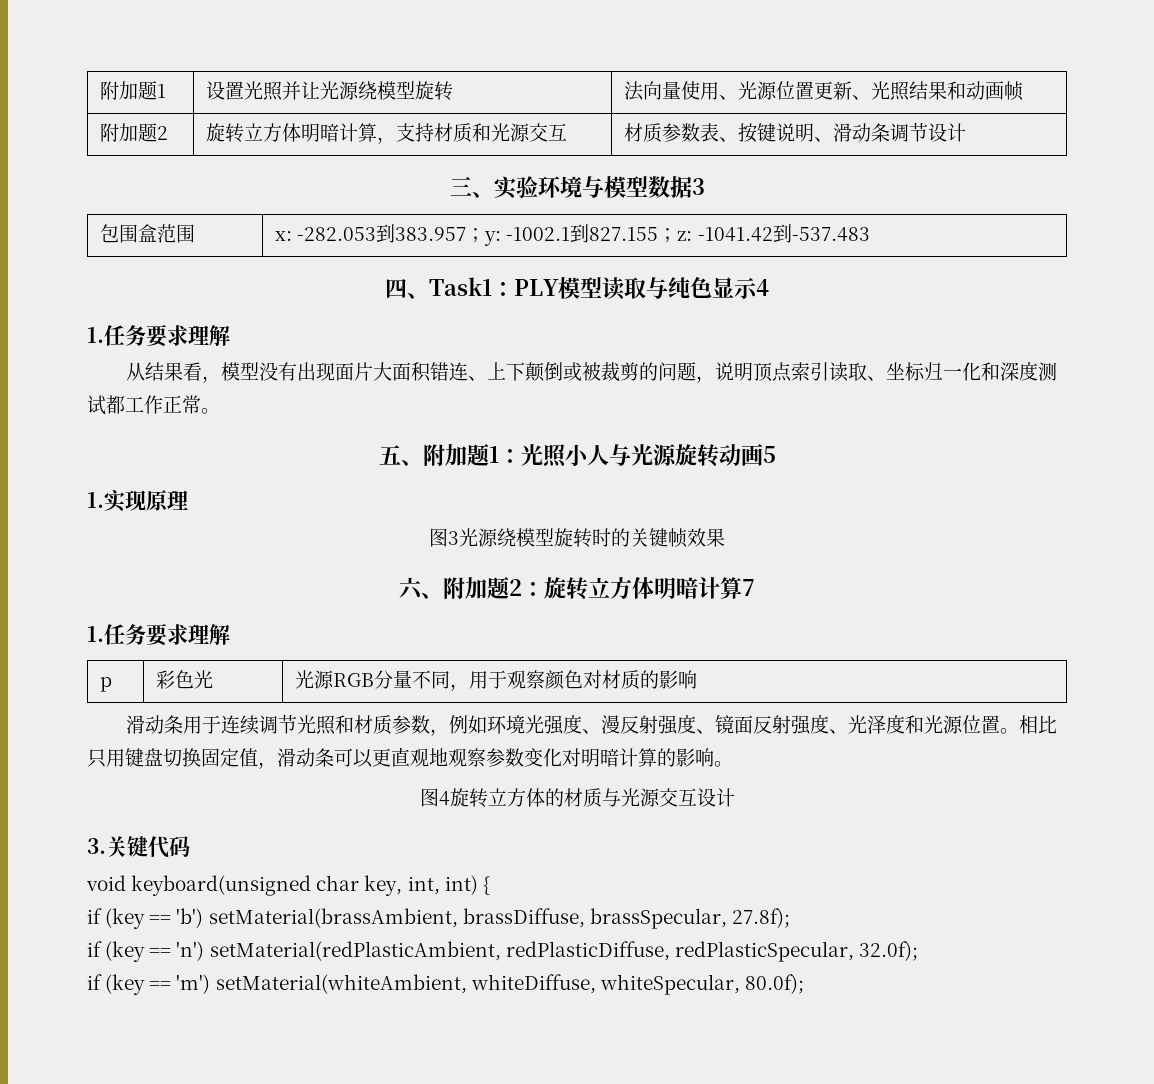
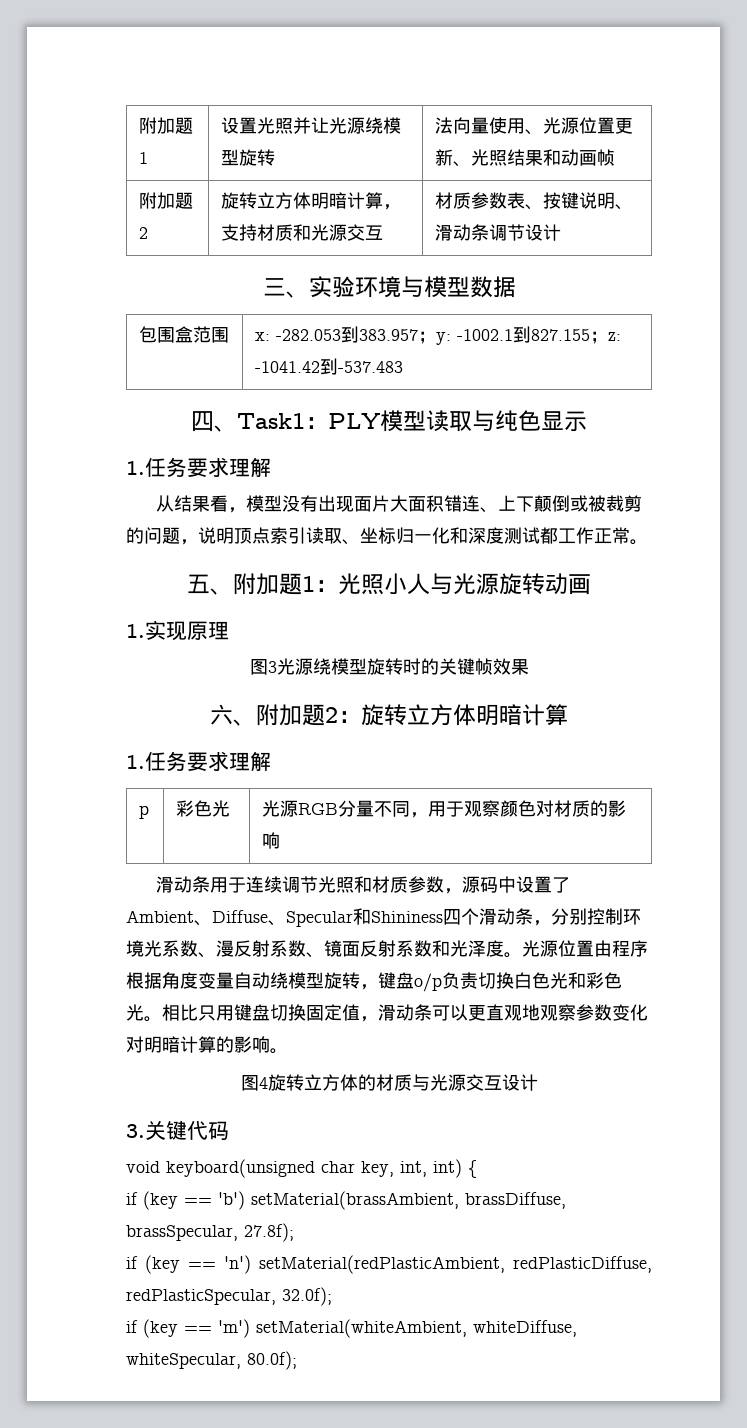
- 三、实验环境与模型数据3
+ 三、实验环境与模型数据
- 四、Task1：PLY模型读取与纯色显示4
+ 四、Task1：PLY模型读取与纯色显示
- 五、附加题1：光照小人与光源旋转动画5
+ 五、附加题1：光照小人与光源旋转动画
- 六、附加题2：旋转立方体明暗计算7
+ 六、附加题2：旋转立方体明暗计算
- 滑动条用于连续调节光照和材质参数，例如环境光强度、漫反射强度、镜面反射强度、光泽度和光源位置。
+ 滑动条用于连续调节光照和材质参数，源码中设置了Ambient、Diffuse、Specular和Shininess四个滑动条，分别控制环境光系数、漫反射系数、镜面反射系数和光泽度。光源位置由程序根据角度变量自动绕模型旋转，键盘o/p负责切换白色光和彩色光。

